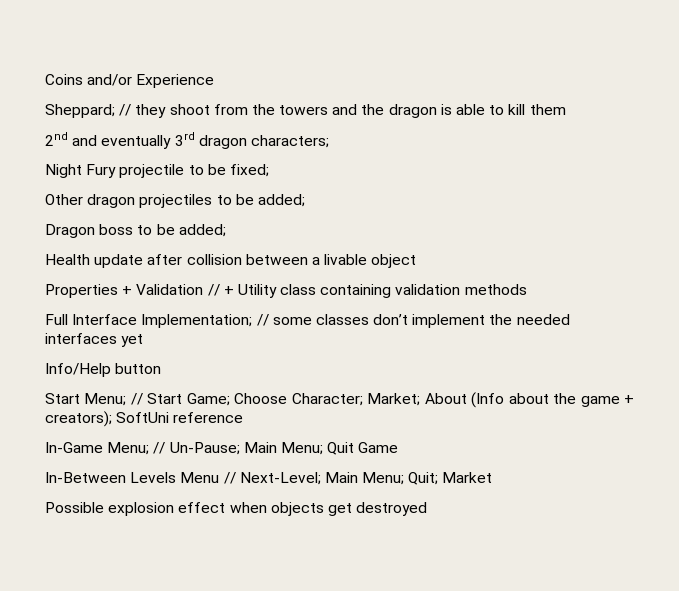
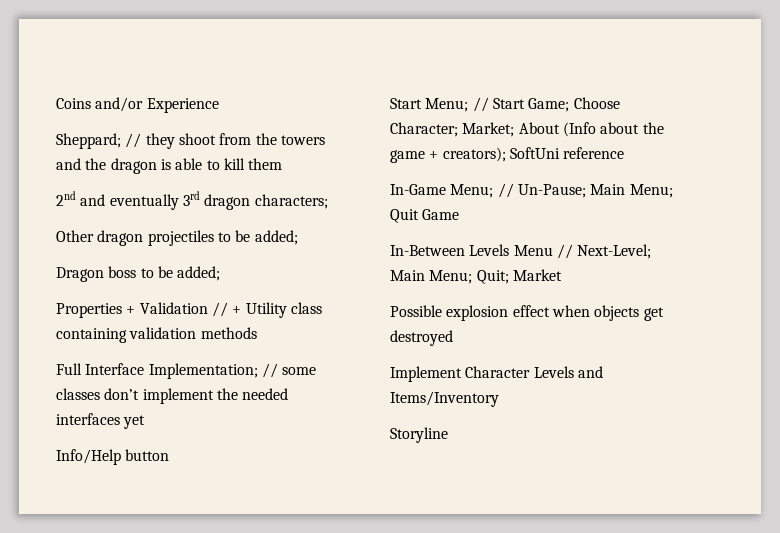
- Night Fury projectile to be fixed;
- Health update after collision between a livable object
+ Implement Character Levels and Items/Inventory
+ Storyline

